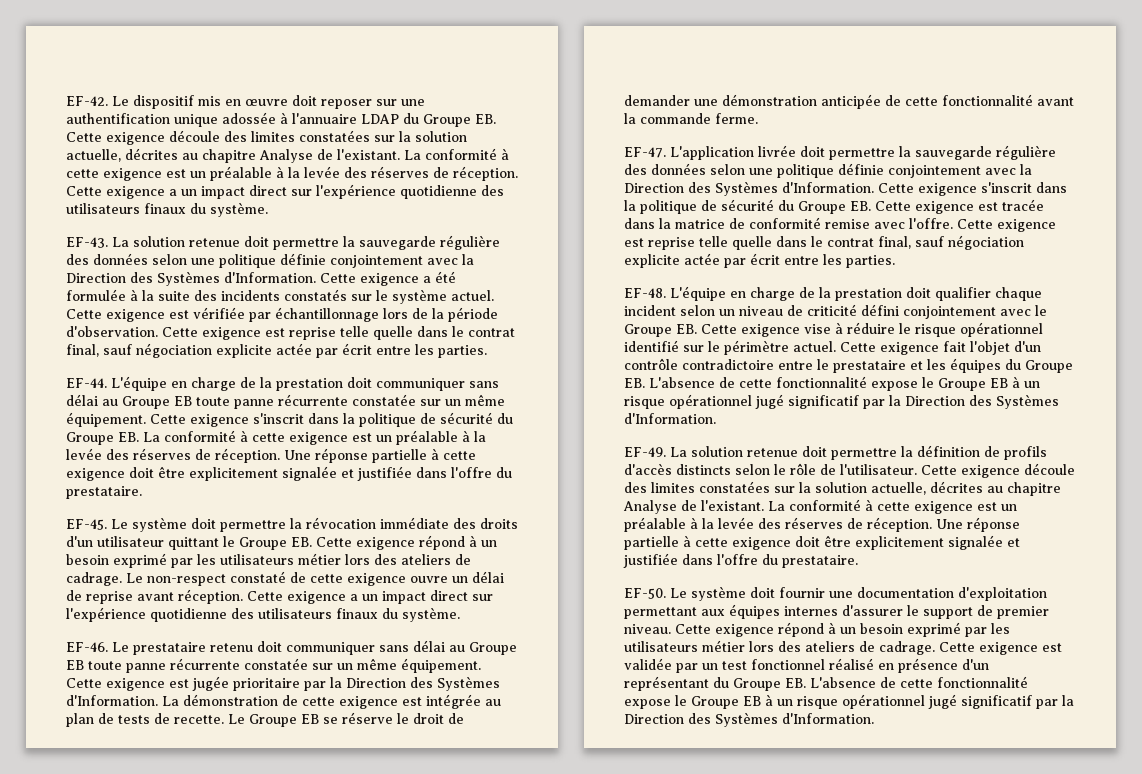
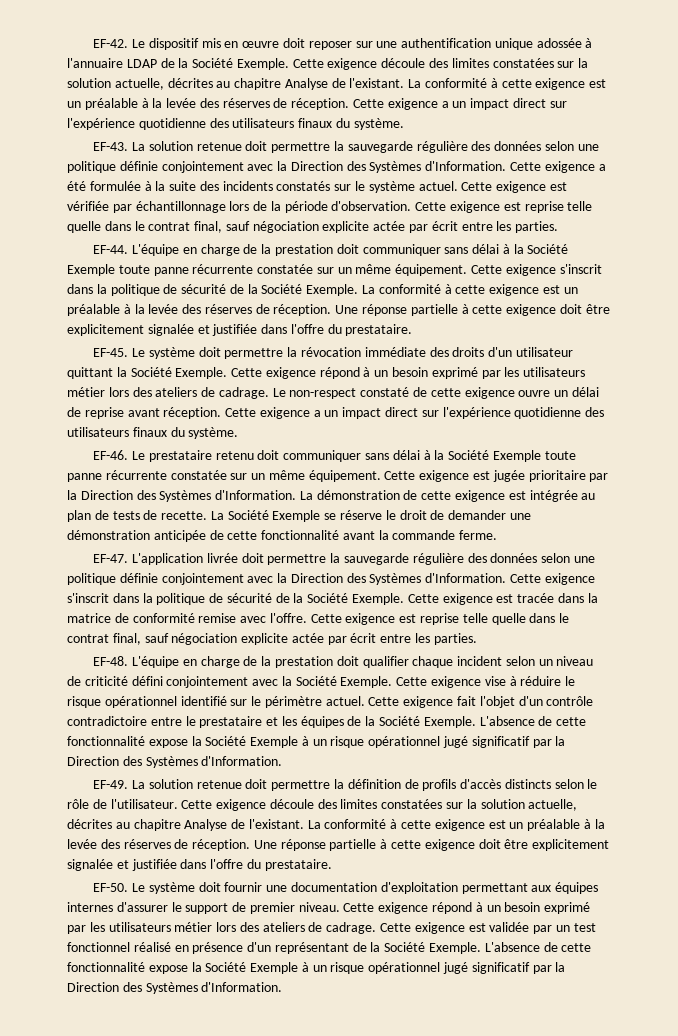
- Le dispositif mis en œuvre doit reposer sur une authentification unique adossée à l'annuaire LDAP du Groupe EB. Cette exigence découle des limites constatées sur la solution actuelle, décrites au chapitre Analyse de l'existant.
+ Le dispositif mis en œuvre doit reposer sur une authentification unique adossée à l'annuaire LDAP de la Société Exemple. Cette exigence découle des limites constatées sur la solution actuelle, décrites au chapitre Analyse de l'existant.
- L'équipe en charge de la prestation doit communiquer sans délai au Groupe EB toute panne récurrente constatée sur un même équipement.
+ L'équipe en charge de la prestation doit communiquer sans délai à la Société Exemple toute panne récurrente constatée sur un même équipement.
- Cette exigence s'inscrit dans la politique de sécurité du Groupe EB. La conformité à cette exigence est un préalable à la levée des réserves de réception.
+ Cette exigence s'inscrit dans la politique de sécurité de la Société Exemple. La conformité à cette exigence est un préalable à la levée des réserves de réception.
- Le système doit permettre la révocation immédiate des droits d'un utilisateur quittant le Groupe EB. Cette exigence répond à un besoin exprimé par les utilisateurs métier lors des ateliers de cadrage.
+ Le système doit permettre la révocation immédiate des droits d'un utilisateur quittant la Société Exemple. Cette exigence répond à un besoin exprimé par les utilisateurs métier lors des ateliers de cadrage.
- Le prestataire retenu doit communiquer sans délai au Groupe EB toute panne récurrente constatée sur un même équipement.
+ Le prestataire retenu doit communiquer sans délai à la Société Exemple toute panne récurrente constatée sur un même équipement.
- Le Groupe EB se réserve le droit de demander une démonstration anticipée de cette fonctionnalité avant la commande ferme.
+ La Société Exemple se réserve le droit de demander une démonstration anticipée de cette fonctionnalité avant la commande ferme.
- Cette exigence s'inscrit dans la politique de sécurité du Groupe EB. Cette exigence est tracée dans la matrice de conformité remise avec l'offre.
+ Cette exigence s'inscrit dans la politique de sécurité de la Société Exemple. Cette exigence est tracée dans la matrice de conformité remise avec l'offre.
- L'équipe en charge de la prestation doit qualifier chaque incident selon un niveau de criticité défini conjointement avec le Groupe EB. Cette exigence vise à réduire le risque opérationnel identifié sur le périmètre actuel.
+ L'équipe en charge de la prestation doit qualifier chaque incident selon un niveau de criticité défini conjointement avec la Société Exemple. Cette exigence vise à réduire le risque opérationnel identifié sur le périmètre actuel.
- Cette exigence fait l'objet d'un contrôle contradictoire entre le prestataire et les équipes du Groupe EB. L'absence de cette fonctionnalité expose le Groupe EB à un risque opérationnel jugé significatif par la Direction des Systèmes d'Information.
+ Cette exigence fait l'objet d'un contrôle contradictoire entre le prestataire et les équipes de la Société Exemple. L'absence de cette fonctionnalité expose la Société Exemple à un risque opérationnel jugé significatif par la Direction des Systèmes d'Information.
- Cette exigence est validée par un test fonctionnel réalisé en présence d'un représentant du Groupe EB. L'absence de cette fonctionnalité expose le Groupe EB à un risque opérationnel jugé significatif par la Direction des Systèmes d'Information.
+ Cette exigence est validée par un test fonctionnel réalisé en présence d'un représentant de la Société Exemple. L'absence de cette fonctionnalité expose la Société Exemple à un risque opérationnel jugé significatif par la Direction des Systèmes d'Information.

